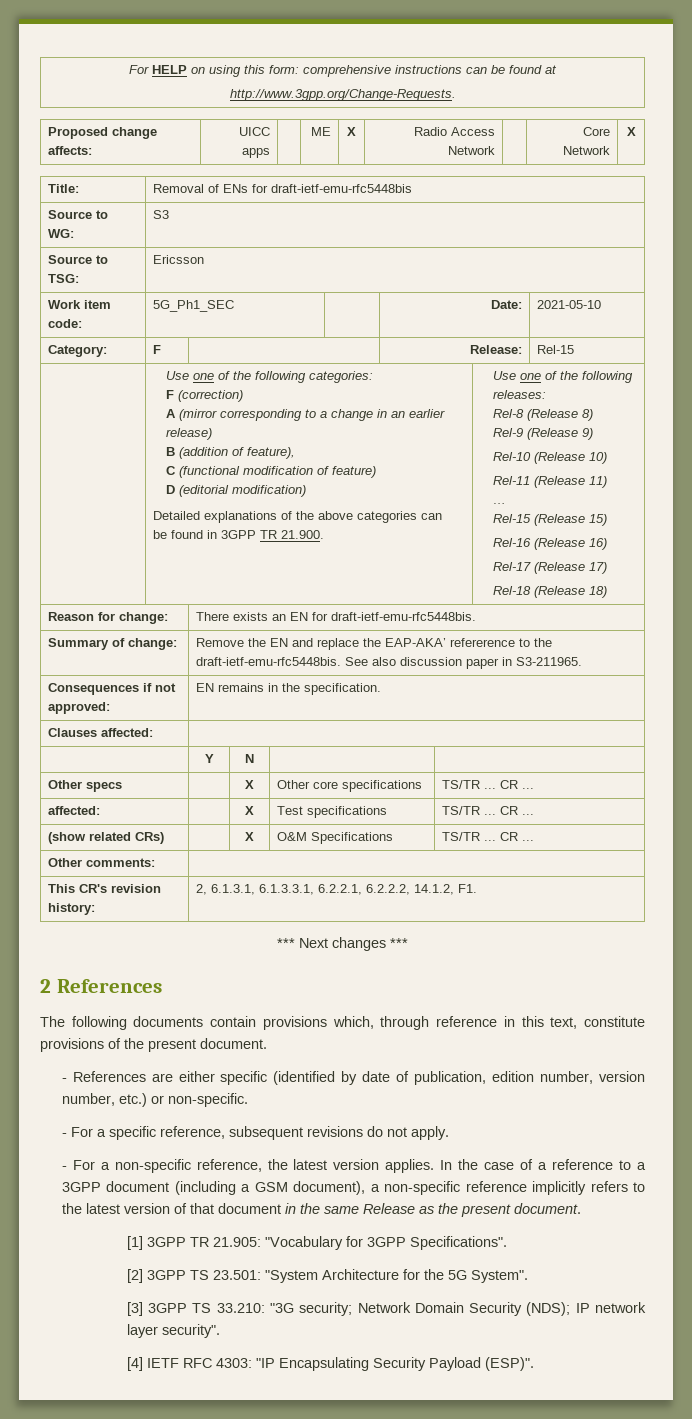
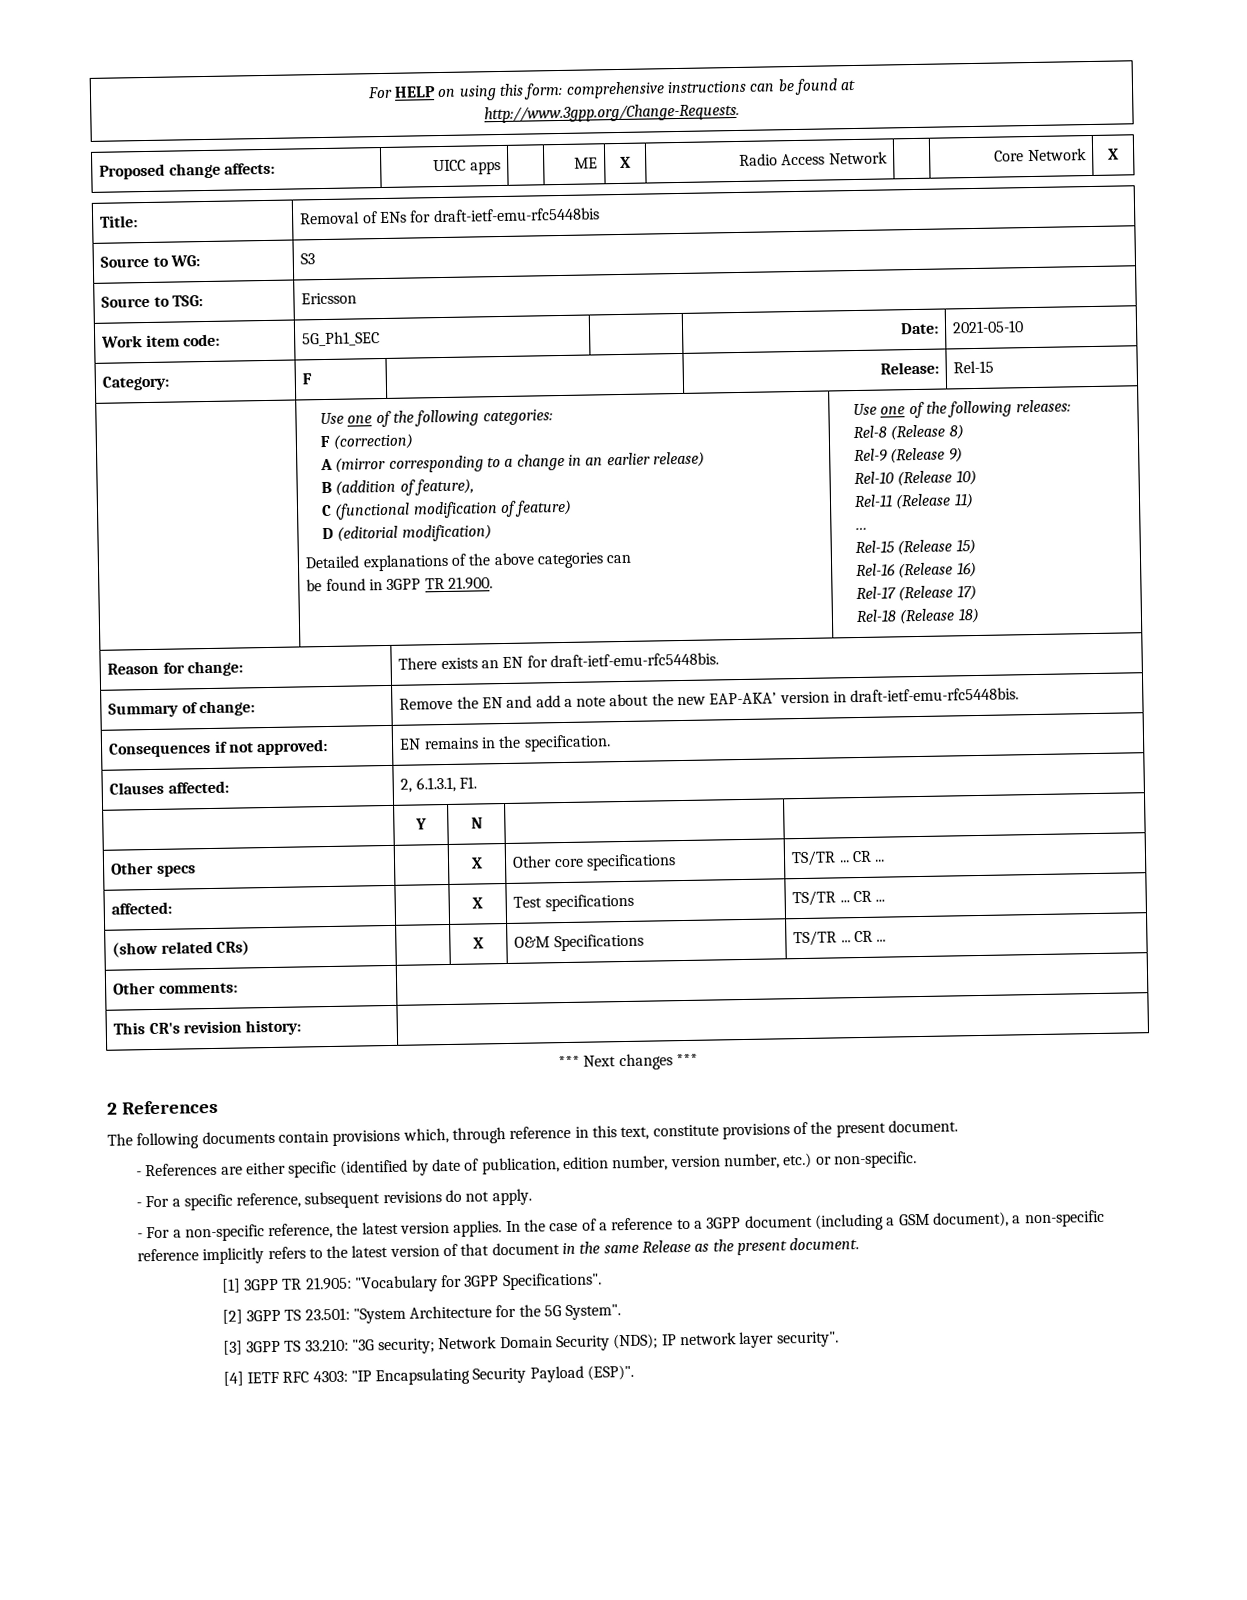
- Summary of change: | Remove the EN and replace the EAP-AKA’ refererence to the draft-ietf-emu-rfc5448bis. See also discussion paper in S3-211965.
+ Summary of change: | Remove the EN and add a note about the new EAP-AKA’ version in draft-ietf-emu-rfc5448bis.
- Clauses affected: |
+ Clauses affected: | 2, 6.1.3.1, F1.
- This CR's revision history: | 2, 6.1.3.1, 6.1.3.3.1, 6.2.2.1, 6.2.2.2, 14.1.2, F1.
+ This CR's revision history: |

